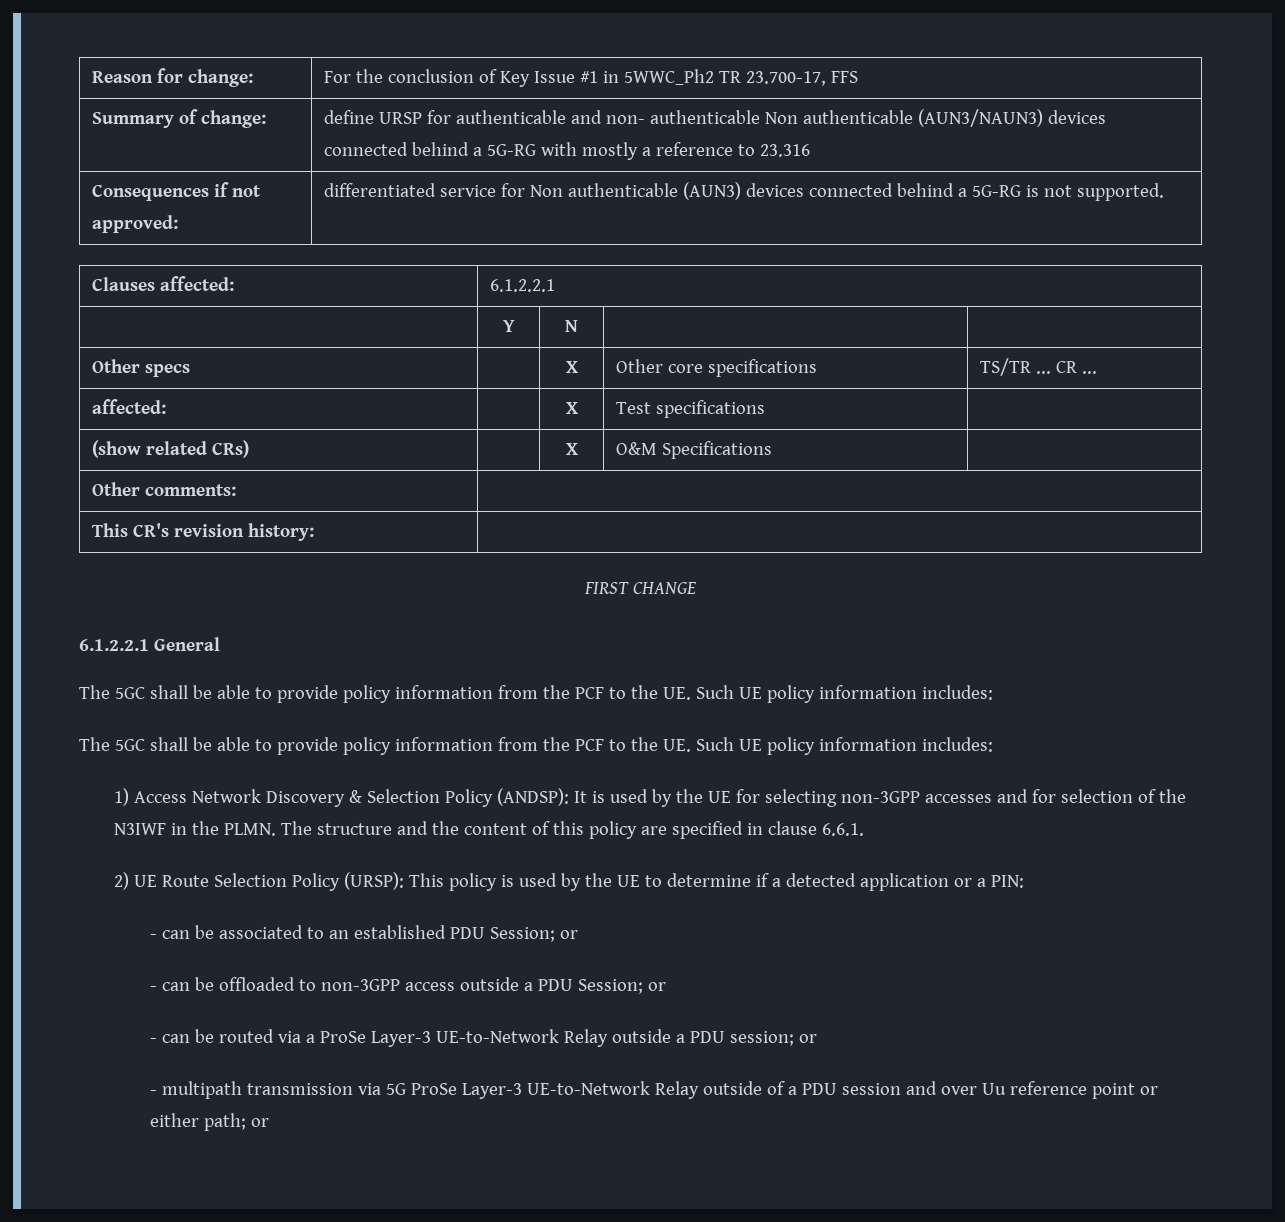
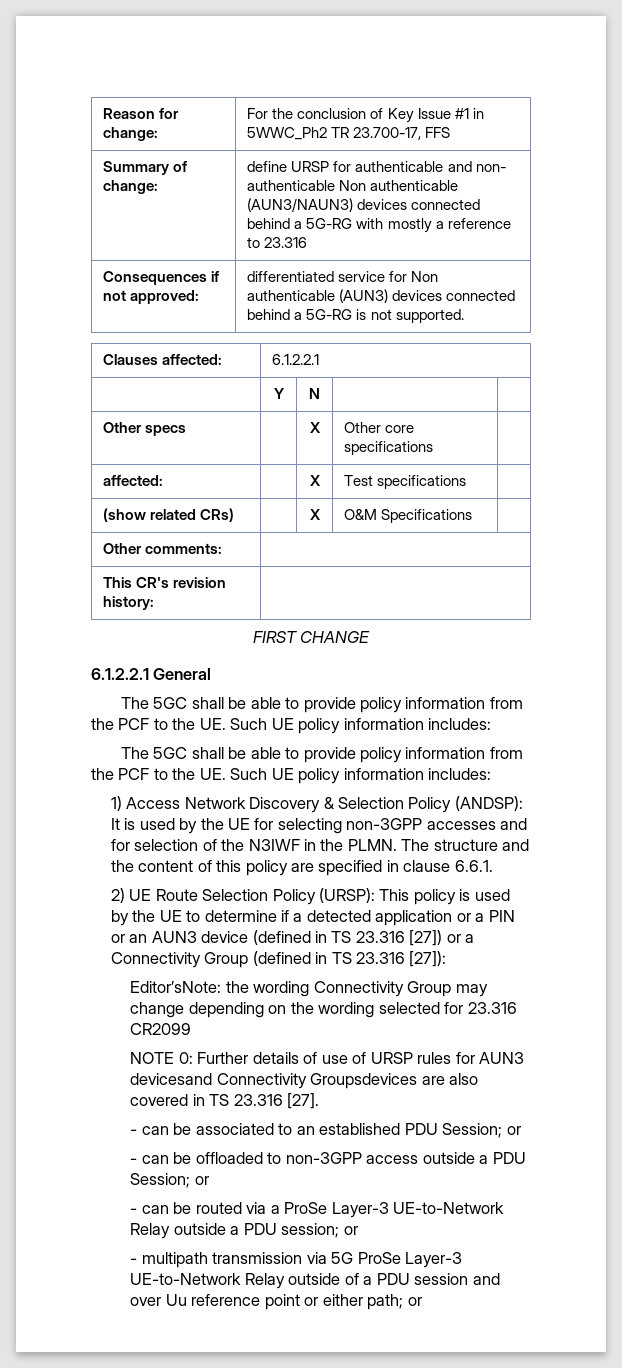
- Other specs | | X | Other core specifications | TS/TR ... CR ...
+ Other specs | | X | Other core specifications |
- 2) UE Route Selection Policy (URSP): This policy is used by the UE to determine if a detected application or a PIN:
+ 2) UE Route Selection Policy (URSP): This policy is used by the UE to determine if a detected application or a PIN or an AUN3 device (defined in TS 23.316 [27]) or a Connectivity Group (defined in TS 23.316 [27]):
+ Editor’sNote: the wording Connectivity Group may change depending on the wording selected for 23.316 CR2099
+ NOTE 0: Further details of use of URSP rules for AUN3 devicesand Connectivity Groupsdevices are also covered in TS 23.316 [27].

